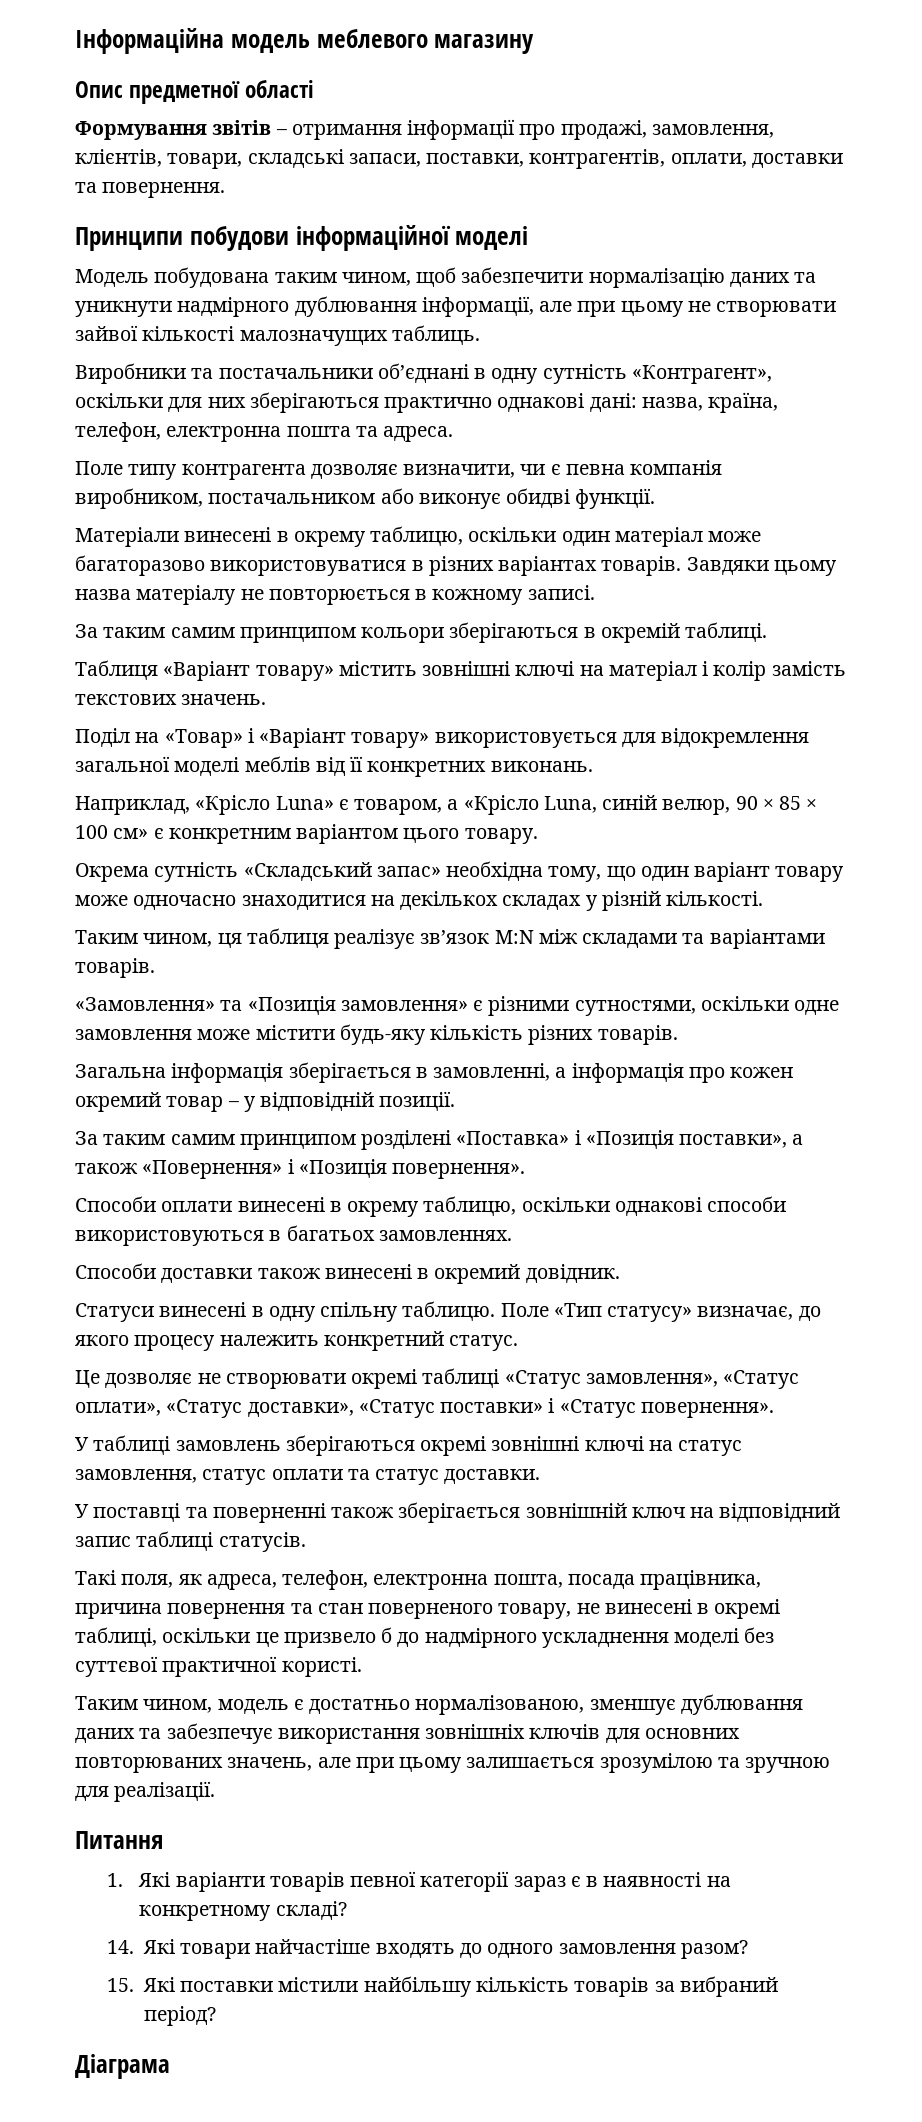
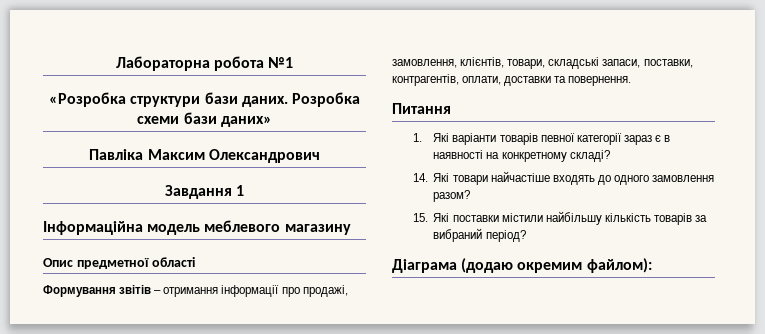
+ Лабораторна робота №1
+ «Розробка структури бази даних. Розробка схеми бази даних»
+ Павліка Максим Олександрович
+ Завдання 1
- Принципи побудови інформаційної моделі
- Модель побудована таким чином, щоб забезпечити нормалізацію даних та уникнути надмірного дублювання інформації, але при цьому не створювати зайвої кількості малозначущих таблиць.
- Виробники та постачальники об’єднані в одну сутність «Контрагент», оскільки для них зберігаються практично однакові дані: назва, країна, телефон, електронна пошта та адреса.
- Поле типу контрагента дозволяє визначити, чи є певна компанія виробником, постачальником або виконує обидві функції.
- Матеріали винесені в окрему таблицю, оскільки один матеріал може багаторазово використовуватися в різних варіантах товарів. Завдяки цьому назва матеріалу не повторюється в кожному записі.
- За таким самим принципом кольори зберігаються в окремій таблиці.
- Таблиця «Варіант товару» містить зовнішні ключі на матеріал і колір замість текстових значень.
- Поділ на «Товар» і «Варіант товару» використовується для відокремлення загальної моделі меблів від її конкретних виконань.
- Наприклад, «Крісло Luna» є товаром, а «Крісло Luna, синій велюр, 90 × 85 × 100 см» є конкретним варіантом цього товару.
- Окрема сутність «Складський запас» необхідна тому, що один варіант товару може одночасно знаходитися на декількох складах у різній кількості.
- Таким чином, ця таблиця реалізує зв’язок M:N між складами та варіантами товарів.
- «Замовлення» та «Позиція замовлення» є різними сутностями, оскільки одне замовлення може містити будь-яку кількість різних товарів.
- Загальна інформація зберігається в замовленні, а інформація про кожен окремий товар – у відповідній позиції.
- За таким самим принципом розділені «Поставка» і «Позиція поставки», а також «Повернення» і «Позиція повернення».
- Способи оплати винесені в окрему таблицю, оскільки однакові способи використовуються в багатьох замовленнях.
- Способи доставки також винесені в окремий довідник.
- Статуси винесені в одну спільну таблицю. Поле «Тип статусу» визначає, до якого процесу належить конкретний статус.
- Це дозволяє не створювати окремі таблиці «Статус замовлення», «Статус оплати», «Статус доставки», «Статус поставки» і «Статус повернення».
- У таблиці замовлень зберігаються окремі зовнішні ключі на статус замовлення, статус оплати та статус доставки.
- У поставці та поверненні також зберігається зовнішній ключ на відповідний запис таблиці статусів.
- Такі поля, як адреса, телефон, електронна пошта, посада працівника, причина повернення та стан поверненого товару, не винесені в окремі таблиці, оскільки це призвело б до надмірного ускладнення моделі без суттєвої практичної користі.
- Таким чином, модель є достатньо нормалізованою, зменшує дублювання даних та забезпечує використання зовнішніх ключів для основних повторюваних значень, але при цьому залишається зрозумілою та зручною для реалізації.
- Діаграма
+ Діаграма (додаю окремим файлом):

